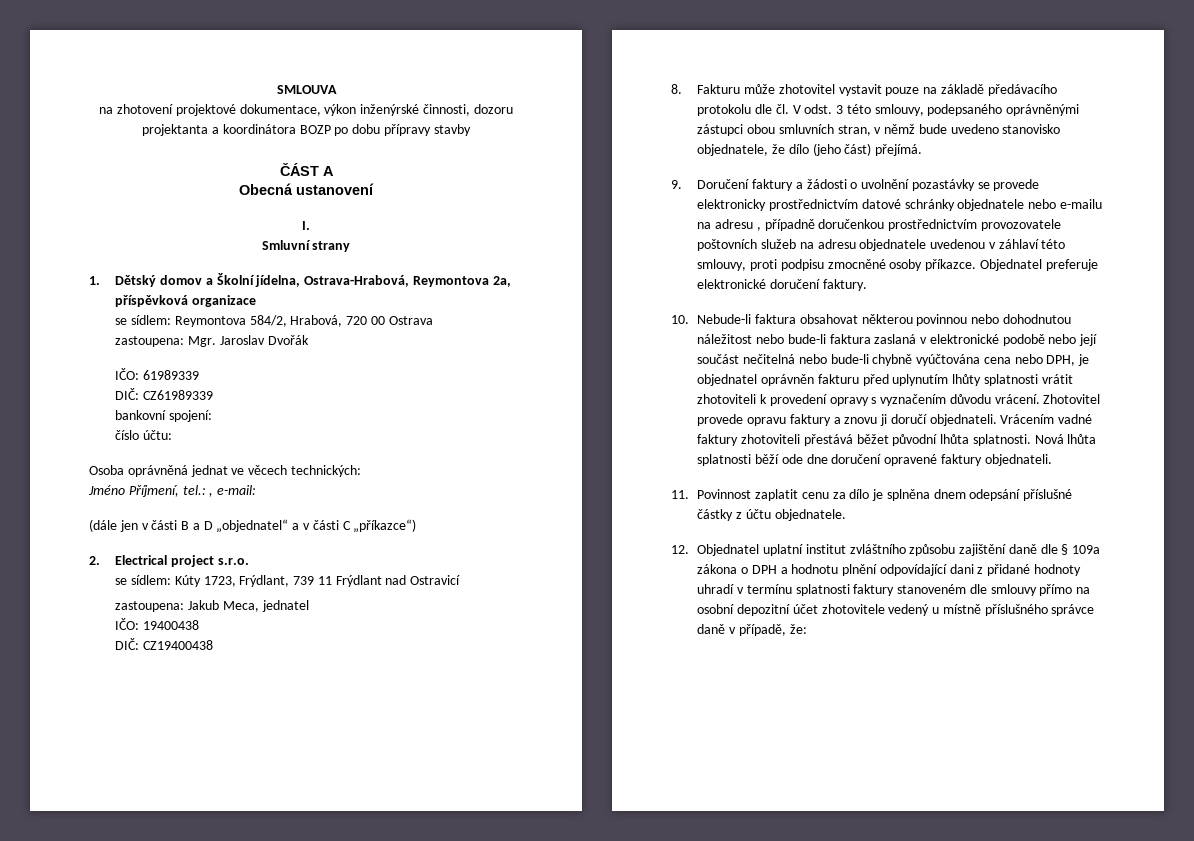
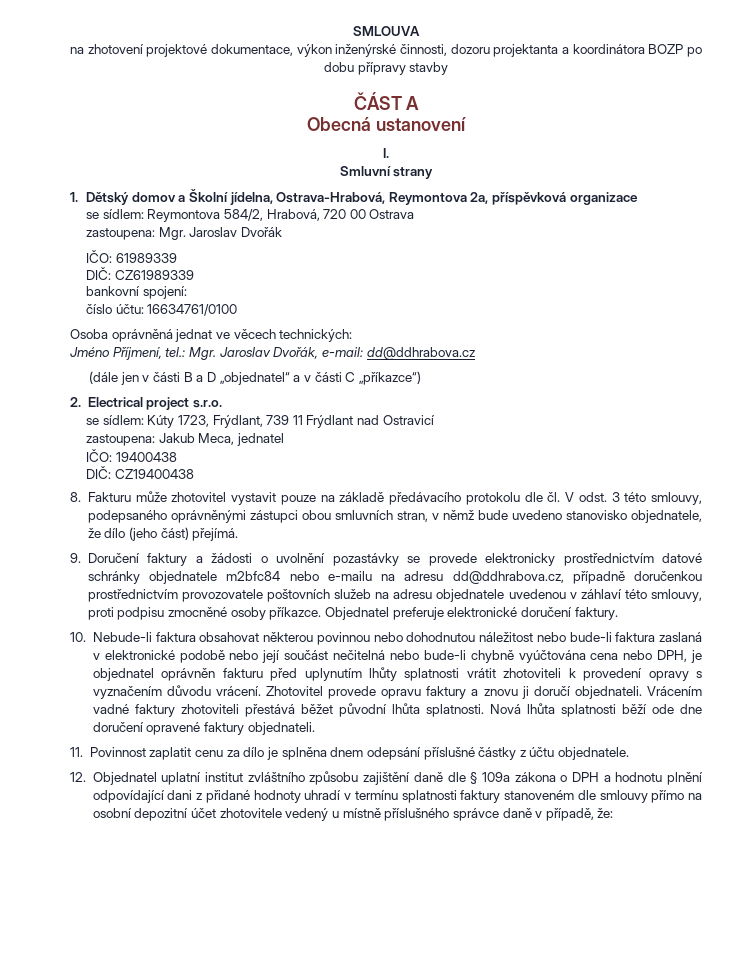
- číslo účtu:
+ číslo účtu: 16634761/0100
- Jméno Příjmení, tel.: , e-mail:
+ Jméno Příjmení, tel.: Mgr. Jaroslav Dvořák, e-mail: dd@ddhrabova.cz
- 9. Doručení faktury a žádosti o uvolnění pozastávky se provede elektronicky prostřednictvím datové schránky objednatele nebo e-mailu na adresu , případně doručenkou prostřednictvím provozovatele poštovních služeb na adresu objednatele uvedenou v záhlaví této smlouvy, proti podpisu zmocněné osoby příkazce.
+ 9. Doručení faktury a žádosti o uvolnění pozastávky se provede elektronicky prostřednictvím datové schránky objednatele m2bfc84 nebo e-mailu na adresu dd@ddhrabova.cz, případně doručenkou prostřednictvím provozovatele poštovních služeb na adresu objednatele uvedenou v záhlaví této smlouvy, proti podpisu zmocněné osoby příkazce.

